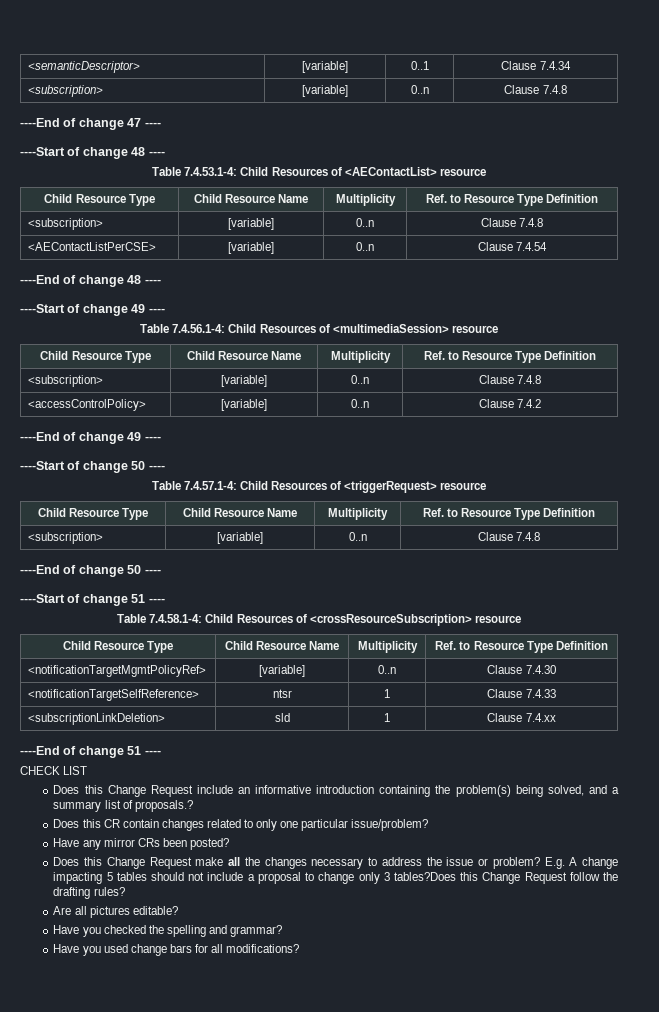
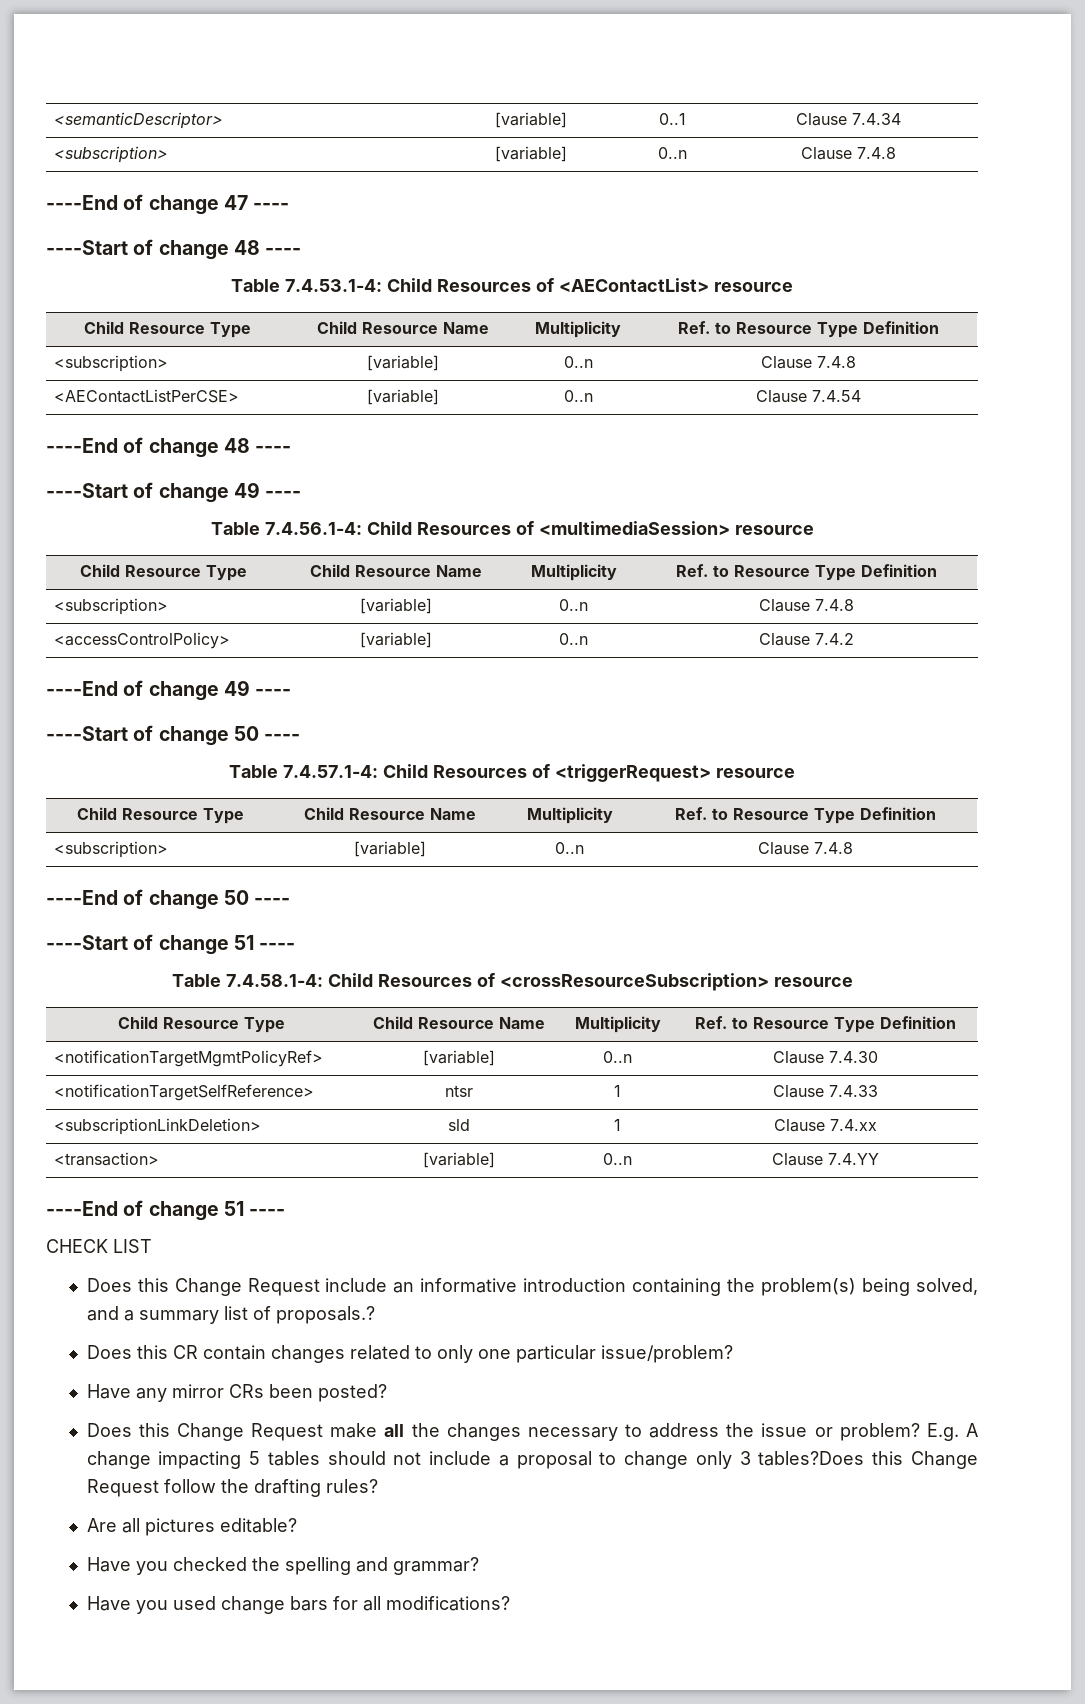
+ <transaction> | [variable] | 0..n | Clause 7.4.YY

